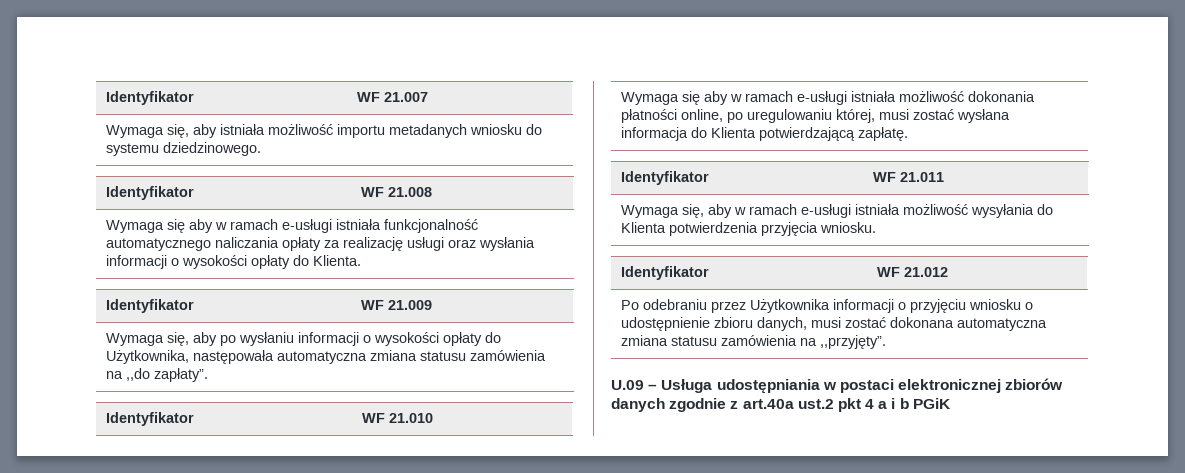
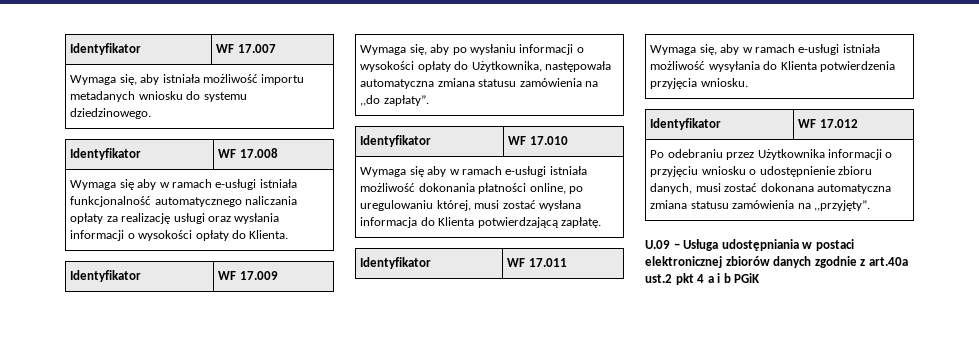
- Identyfikator | WF 21.007
+ Identyfikator | WF 17.007
- Identyfikator | WF 21.008
+ Identyfikator | WF 17.008
- Identyfikator | WF 21.009
+ Identyfikator | WF 17.009
- Identyfikator | WF 21.010
+ Identyfikator | WF 17.010
- Identyfikator | WF 21.011
+ Identyfikator | WF 17.011
- Identyfikator | WF 21.012
+ Identyfikator | WF 17.012

